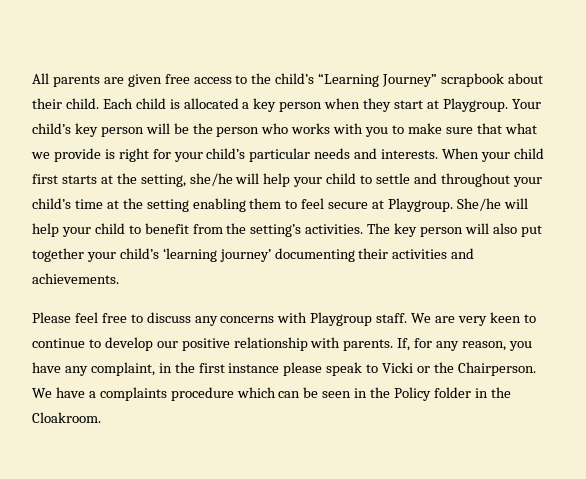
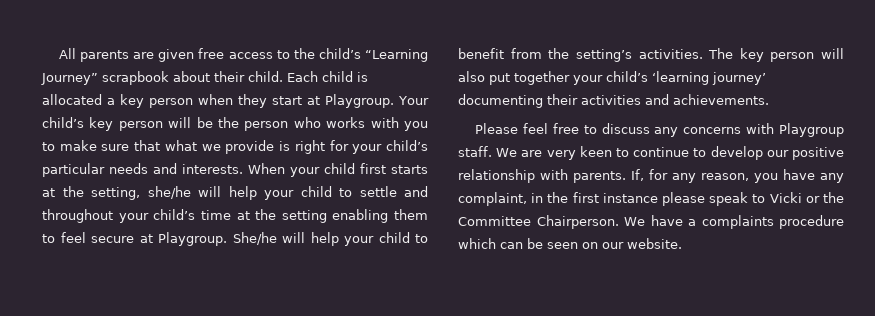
- If, for any reason, you have any complaint, in the first instance please speak to Vicki or the Chairperson.
+ If, for any reason, you have any complaint, in the first instance please speak to Vicki or the Committee Chairperson.
- We have a complaints procedure which can be seen in the Policy folder in the Cloakroom.
+ We have a complaints procedure which can be seen on our website.

